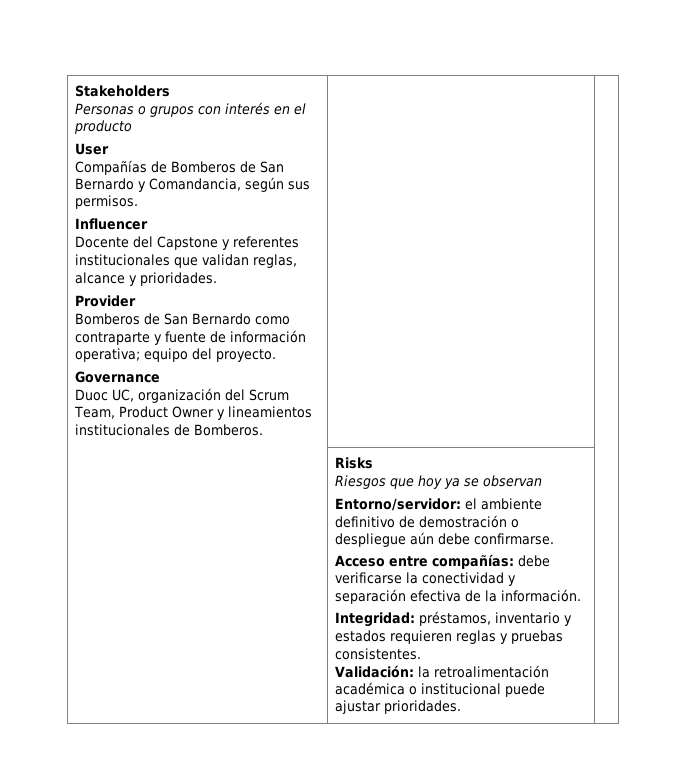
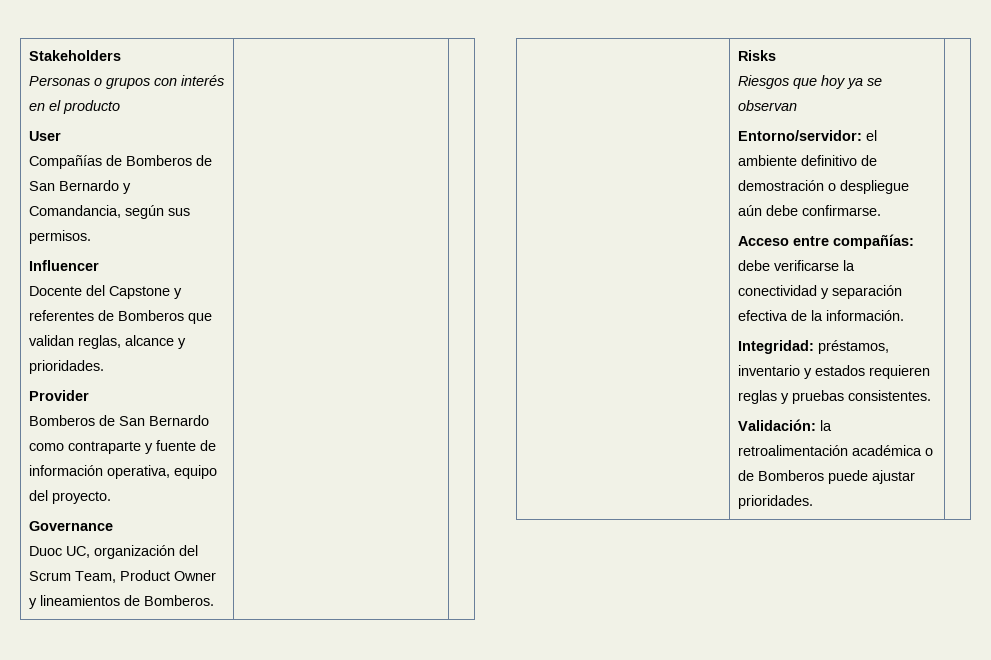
- Docente del Capstone y referentes institucionales que validan reglas, alcance y prioridades.
+ Docente del Capstone y referentes de Bomberos que validan reglas, alcance y prioridades.
- Bomberos de San Bernardo como contraparte y fuente de información operativa; equipo del proyecto.
+ Bomberos de San Bernardo como contraparte y fuente de información operativa, equipo del proyecto.
- Duoc UC, organización del Scrum Team, Product Owner y lineamientos institucionales de Bomberos.
+ Duoc UC, organización del Scrum Team, Product Owner y lineamientos de Bomberos.
- Validación: la retroalimentación académica o institucional puede ajustar prioridades.
+ Validación: la retroalimentación académica o de Bomberos puede ajustar prioridades.

